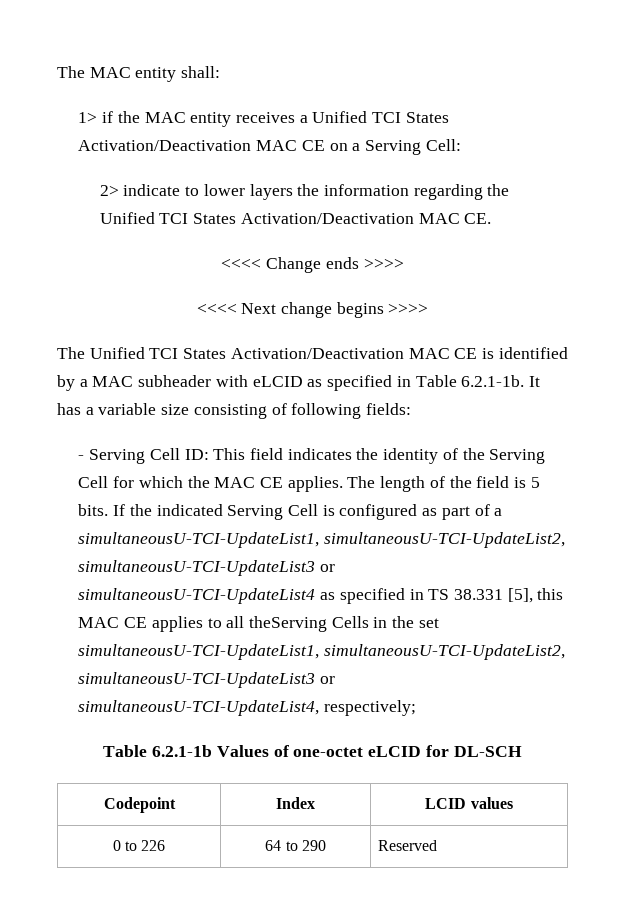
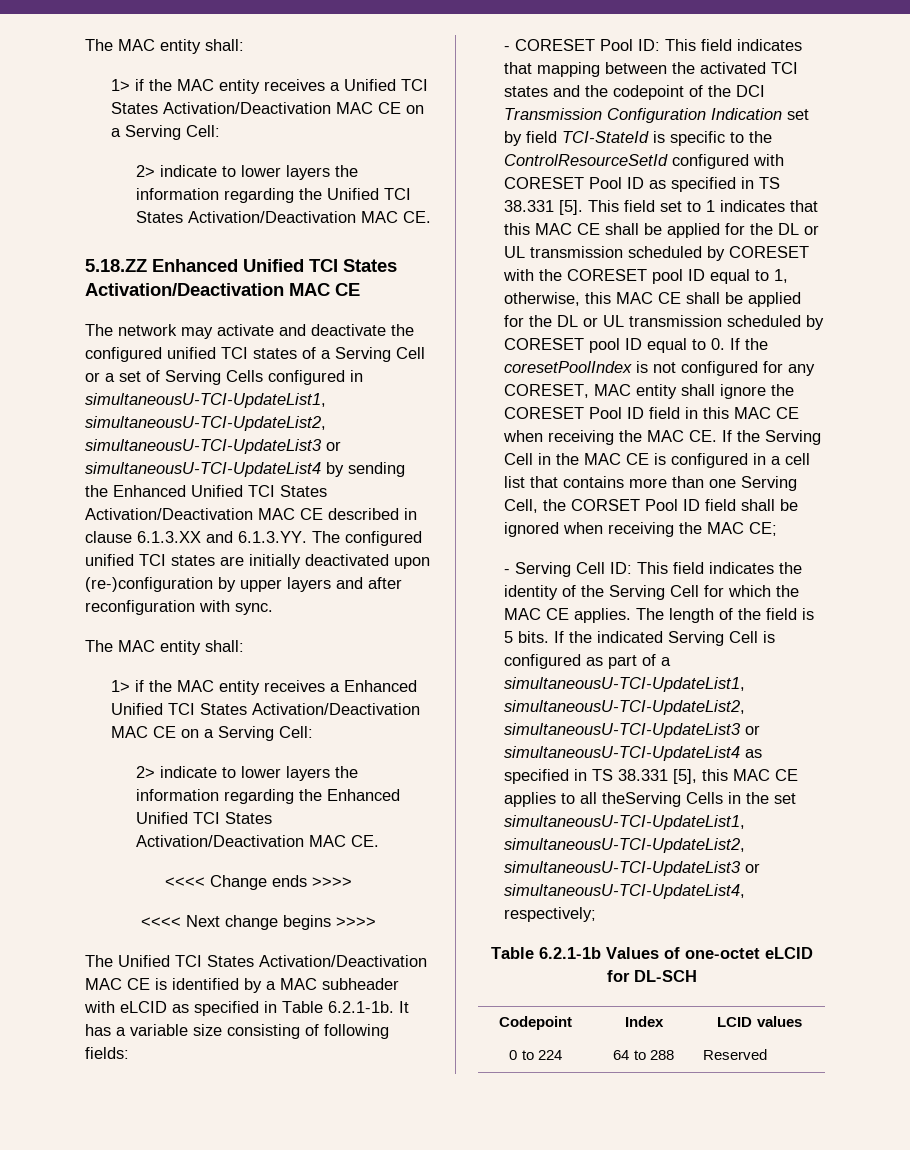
+ 5.18.ZZ Enhanced Unified TCI States Activation/Deactivation MAC CE
+ The network may activate and deactivate the configured unified TCI states of a Serving Cell or a set of Serving Cells configured in simultaneousU-TCI-UpdateList1, simultaneousU-TCI-UpdateList2, simultaneousU-TCI-UpdateList3 or simultaneousU-TCI-UpdateList4 by sending the Enhanced Unified TCI States Activation/Deactivation MAC CE described in clause 6.1.3.XX and 6.1.3.YY. The configured unified TCI states are initially deactivated upon (re-)configuration by upper layers and after reconfiguration with sync.
+ The MAC entity shall:
+ 1> if the MAC entity receives a Enhanced Unified TCI States Activation/Deactivation MAC CE on a Serving Cell:
+ 2> indicate to lower layers the information regarding the Enhanced Unified TCI States Activation/Deactivation MAC CE.
+ - CORESET Pool ID: This field indicates that mapping between the activated TCI states and the codepoint of the DCI Transmission Configuration Indication set by field TCI-StateId is specific to the ControlResourceSetId configured with CORESET Pool ID as specified in TS 38.331 [5]. This field set to 1 indicates that this MAC CE shall be applied for the DL or UL transmission scheduled by CORESET with the CORESET pool ID equal to 1, otherwise, this MAC CE shall be applied for the DL or UL transmission scheduled by CORESET pool ID equal to 0. If the coresetPoolIndex is not configured for any CORESET, MAC entity shall ignore the CORESET Pool ID field in this MAC CE when receiving the MAC CE. If the Serving Cell in the MAC CE is configured in a cell list that contains more than one Serving Cell, the CORSET Pool ID field shall be ignored when receiving the MAC CE;
- 0 to 226 | 64 to 290 | Reserved
+ 0 to 224 | 64 to 288 | Reserved

